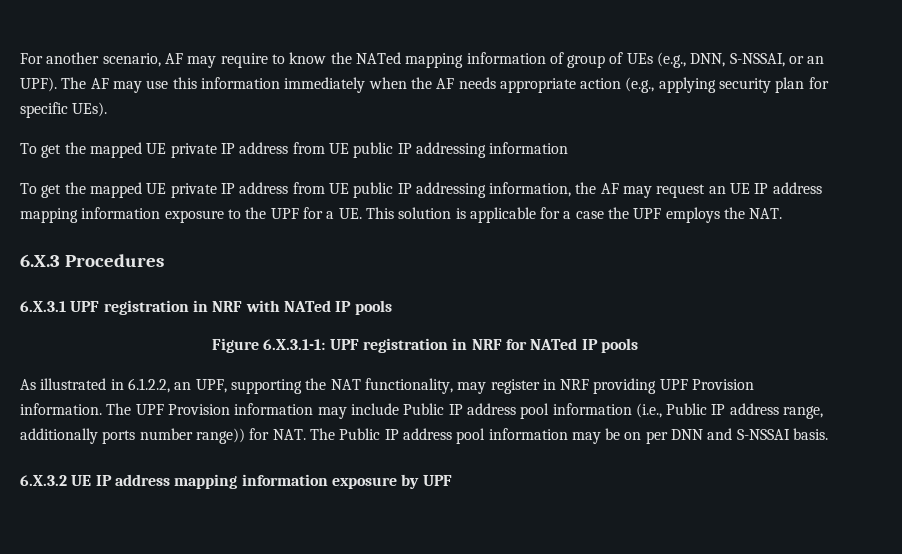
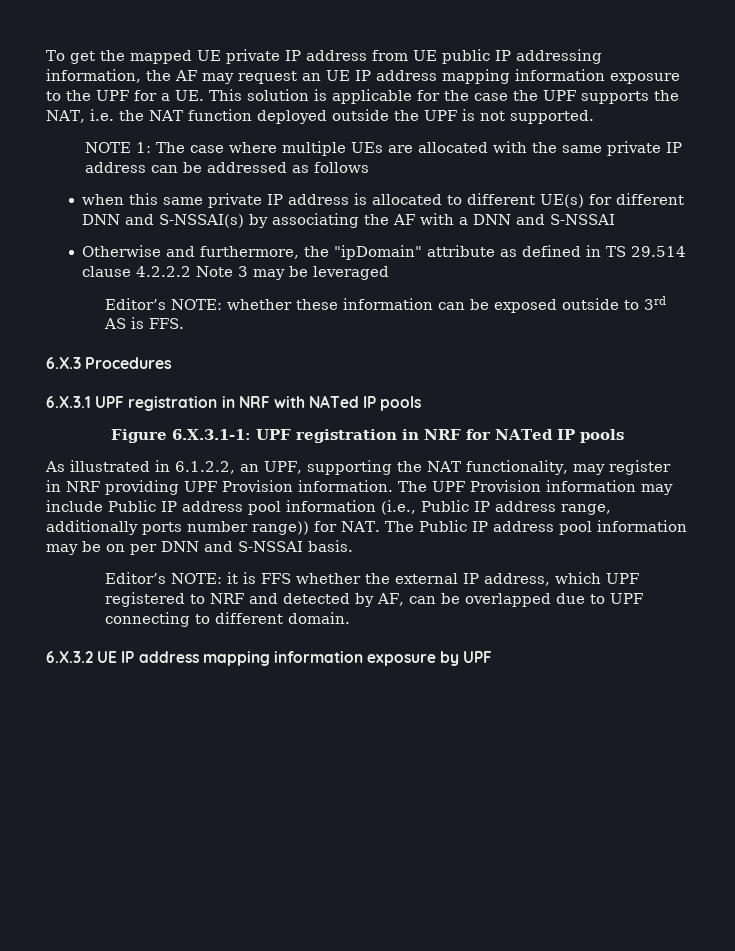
- For another scenario, AF may require to know the NATed mapping information of group of UEs (e.g., DNN, S-NSSAI, or an UPF). The AF may use this information immediately when the AF needs appropriate action (e.g., applying security plan for specific UEs).
- To get the mapped UE private IP address from UE public IP addressing information
- To get the mapped UE private IP address from UE public IP addressing information, the AF may request an UE IP address mapping information exposure to the UPF for a UE. This solution is applicable for a case the UPF employs the NAT.
+ To get the mapped UE private IP address from UE public IP addressing information, the AF may request an UE IP address mapping information exposure to the UPF for a UE. This solution is applicable for the case the UPF supports the NAT, i.e. the NAT function deployed outside the UPF is not supported.
+ NOTE 1: The case where multiple UEs are allocated with the same private IP address can be addressed as follows
+ when this same private IP address is allocated to different UE(s) for different DNN and S-NSSAI(s) by associating the AF with a DNN and S-NSSAI
+ Otherwise and furthermore, the "ipDomain" attribute as defined in TS 29.514 clause 4.2.2.2 Note 3 may be leveraged
+ Editor’s NOTE: whether these information can be exposed outside to 3rd AS is FFS.
+ Editor’s NOTE: it is FFS whether the external IP address, which UPF registered to NRF and detected by AF, can be overlapped due to UPF connecting to different domain.

